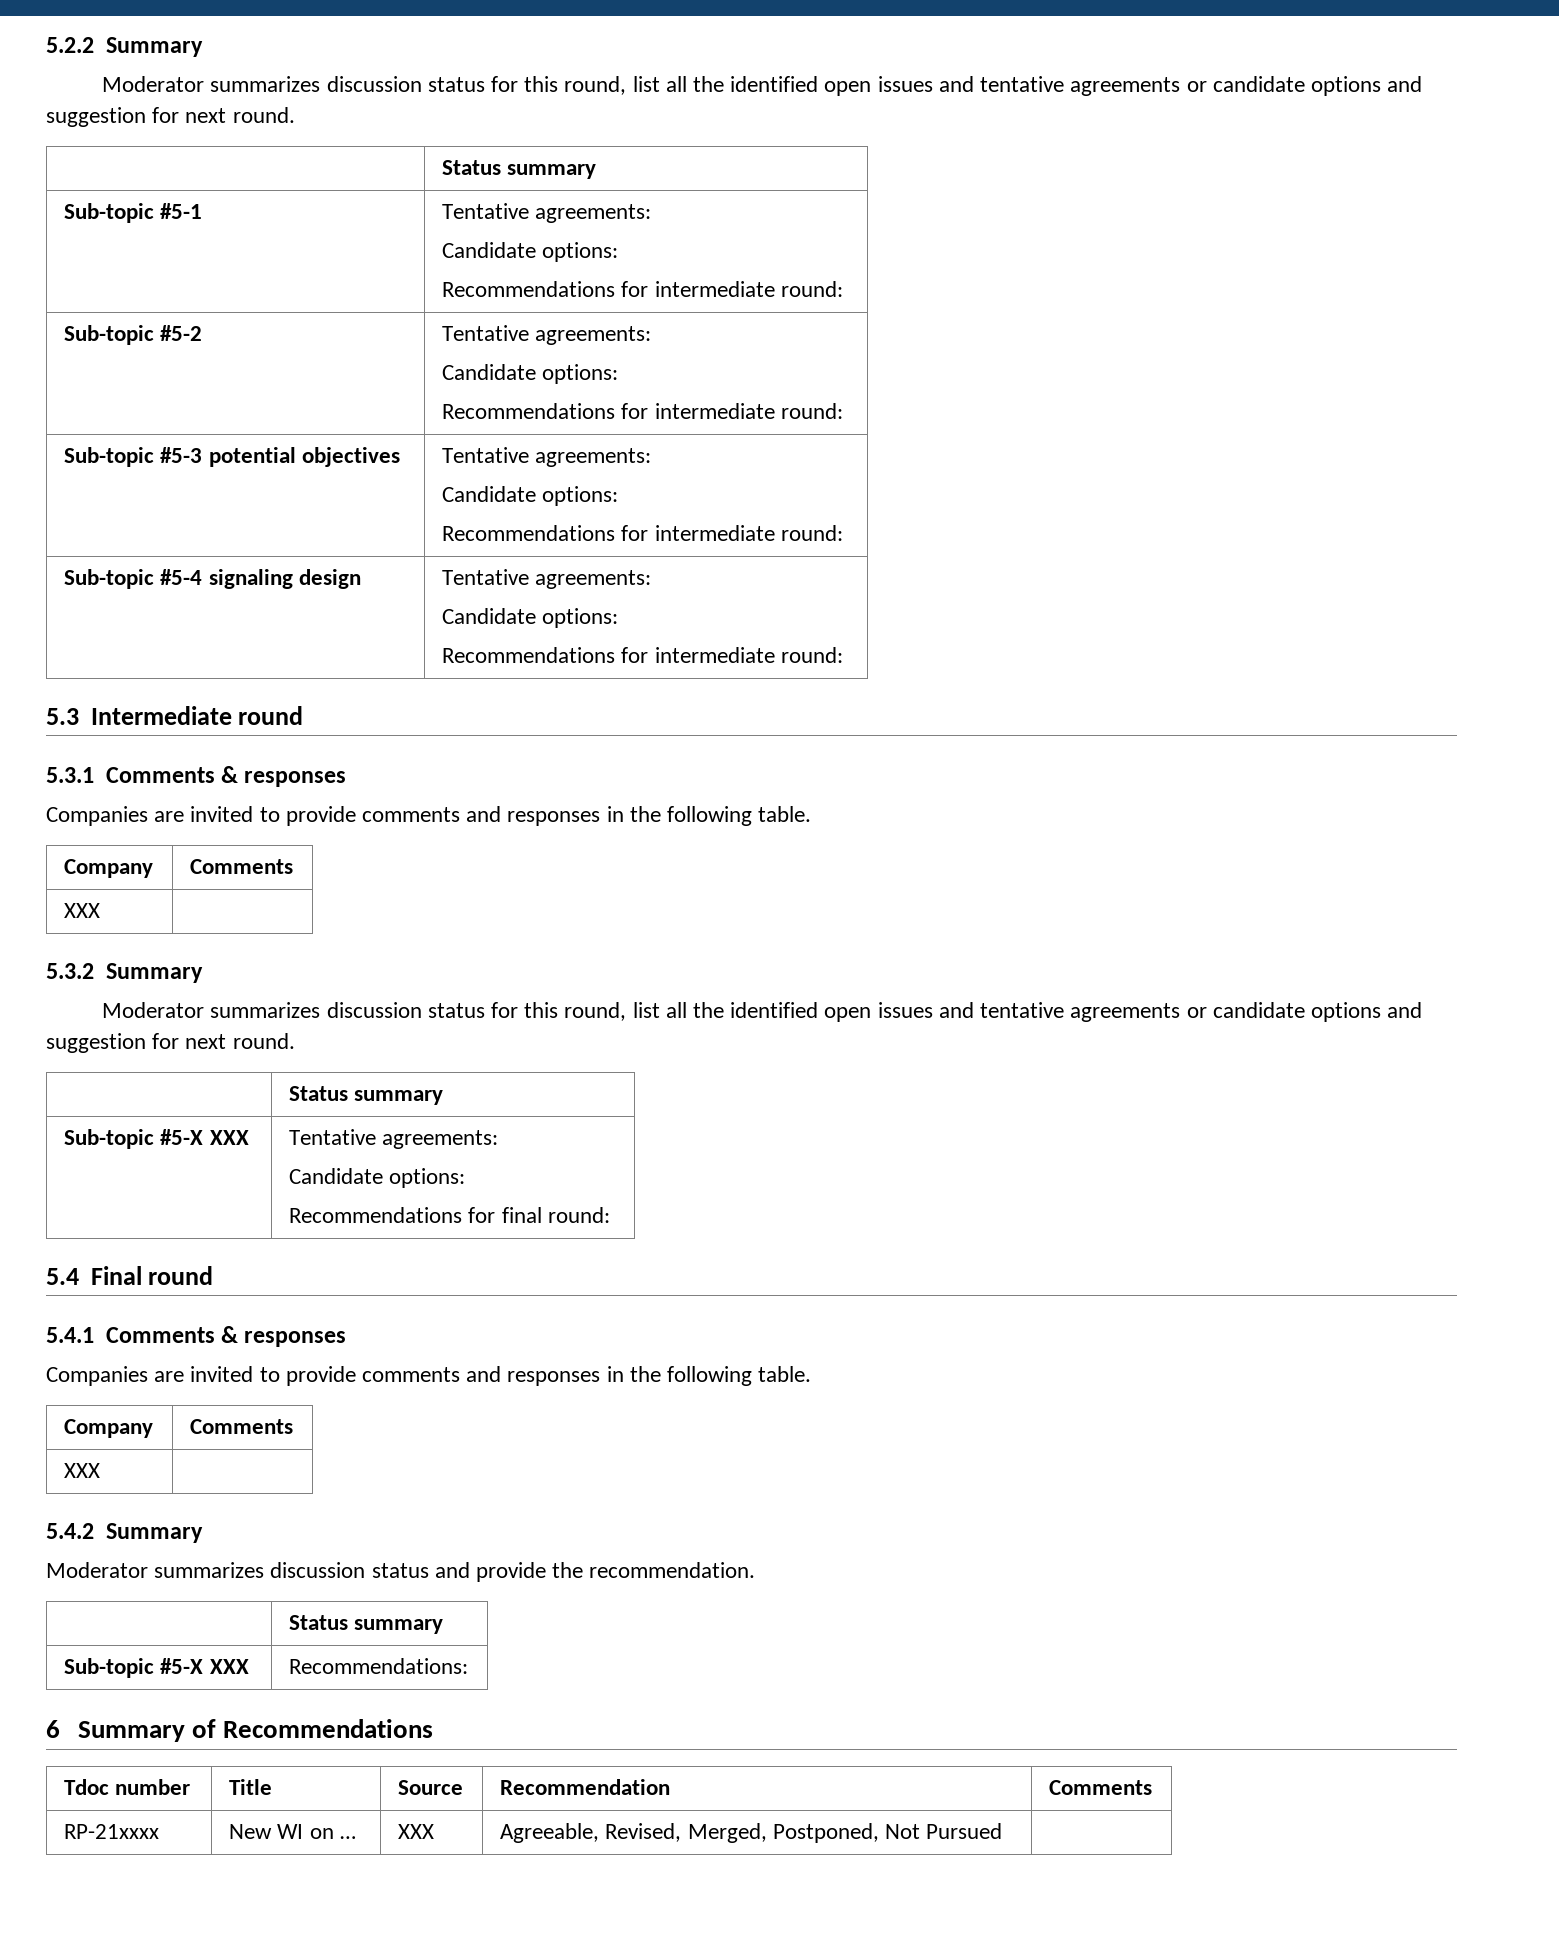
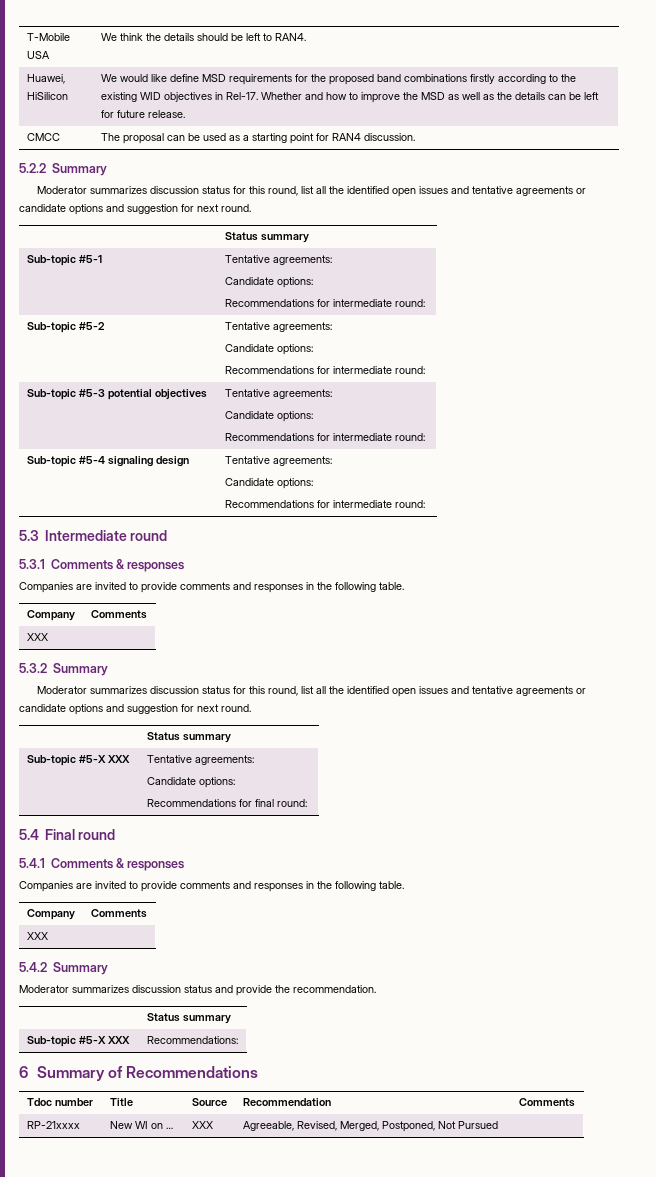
+ T-Mobile USA | We think the details should be left to RAN4.
+ Huawei, HiSilicon | We would like define MSD requirements for the proposed band combinations firstly according to the existing WID objectives in Rel-17. Whether and how to improve the MSD as well as the details can be left for future release.
+ CMCC | The proposal can be used as a starting point for RAN4 discussion.

